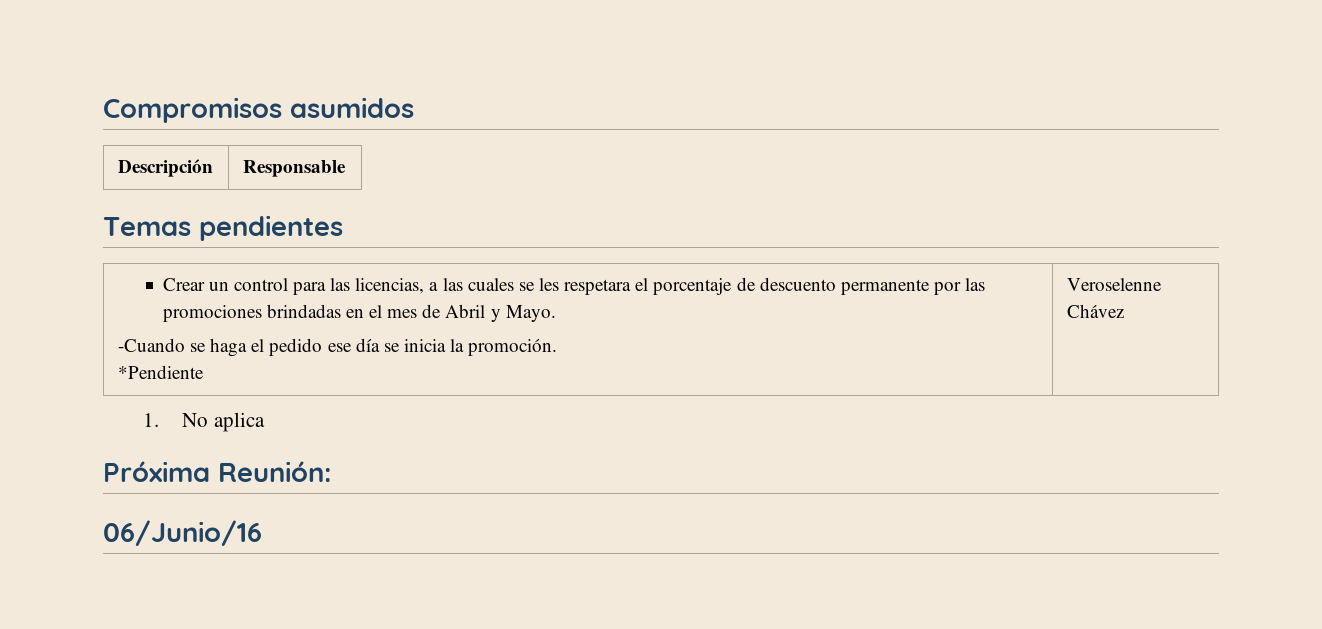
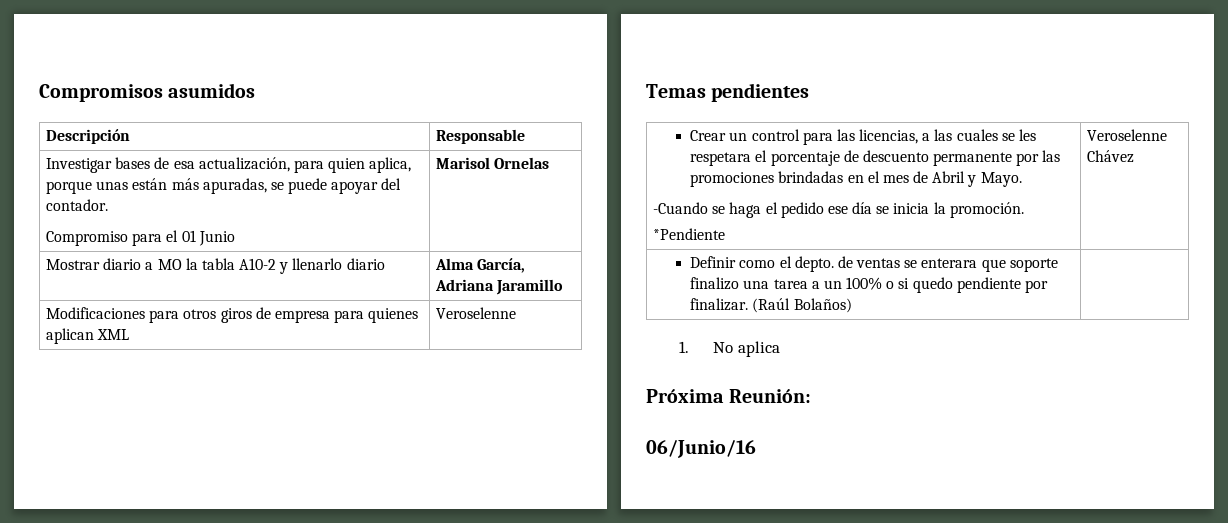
+ Investigar bases de esa actualización, para quien aplica, porque unas están más apuradas, se puede apoyar del contador.
+ Compromiso para el 01 Junio | Marisol Ornelas
+ Mostrar diario a MO la tabla A10-2 y llenarlo diario | Alma García, Adriana Jaramillo
+ Modificaciones para otros giros de empresa para quienes aplican XML | Veroselenne
+ Definir como el depto. de ventas se enterara que soporte finalizo una tarea a un 100% o si quedo pendiente por finalizar. (Raúl Bolaños) |

